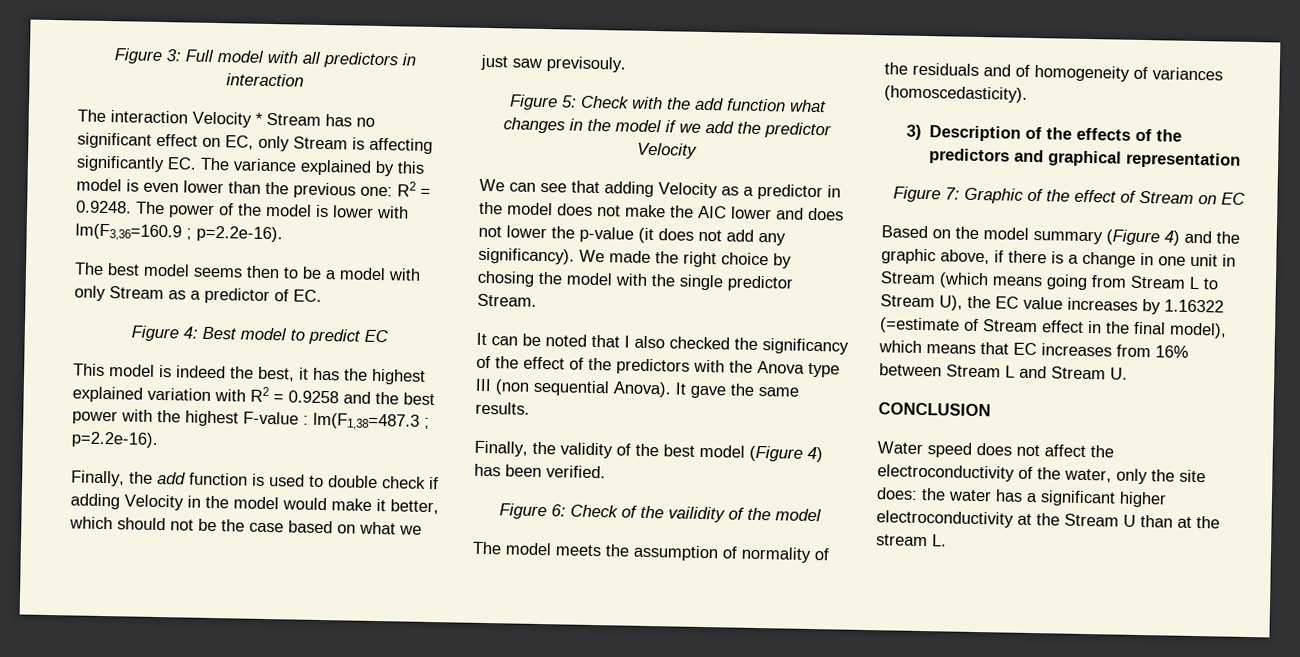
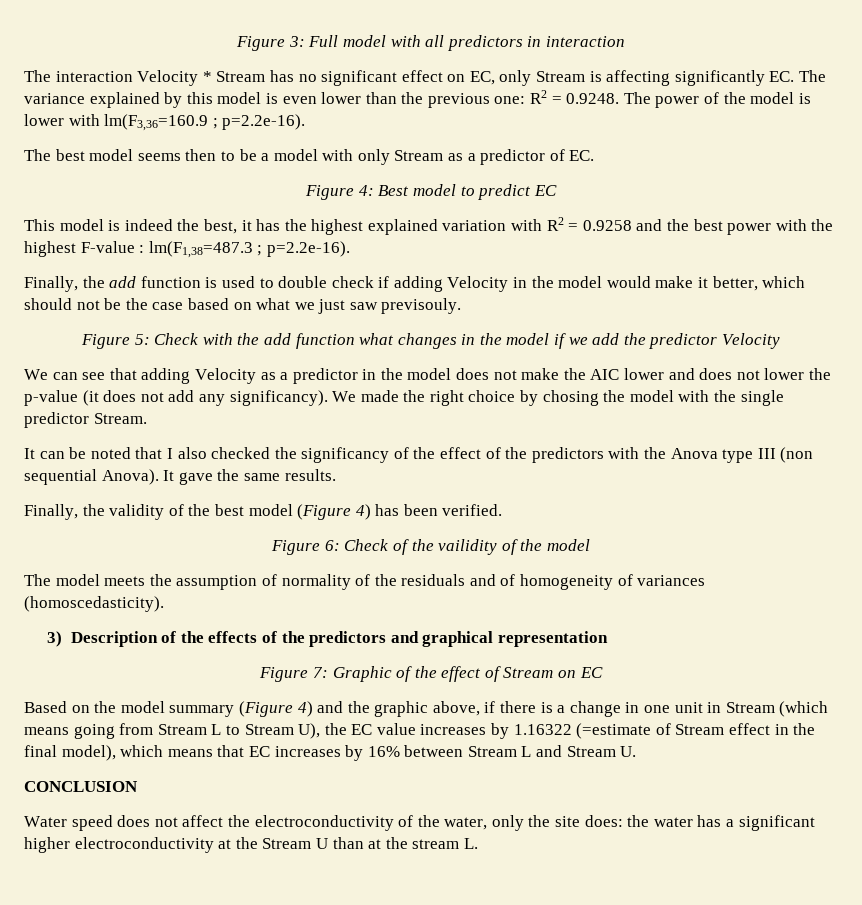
- Based on the model summary (Figure 4) and the graphic above, if there is a change in one unit in Stream (which means going from Stream L to Stream U), the EC value increases by 1.16322 (=estimate of Stream effect in the final model), which means that EC increases from 16% between Stream L and Stream U.
+ Based on the model summary (Figure 4) and the graphic above, if there is a change in one unit in Stream (which means going from Stream L to Stream U), the EC value increases by 1.16322 (=estimate of Stream effect in the final model), which means that EC increases by 16% between Stream L and Stream U.

